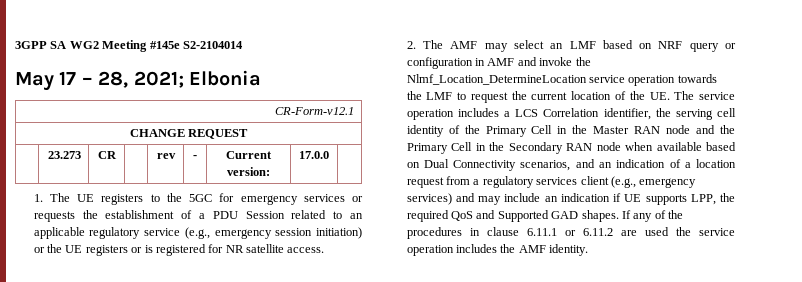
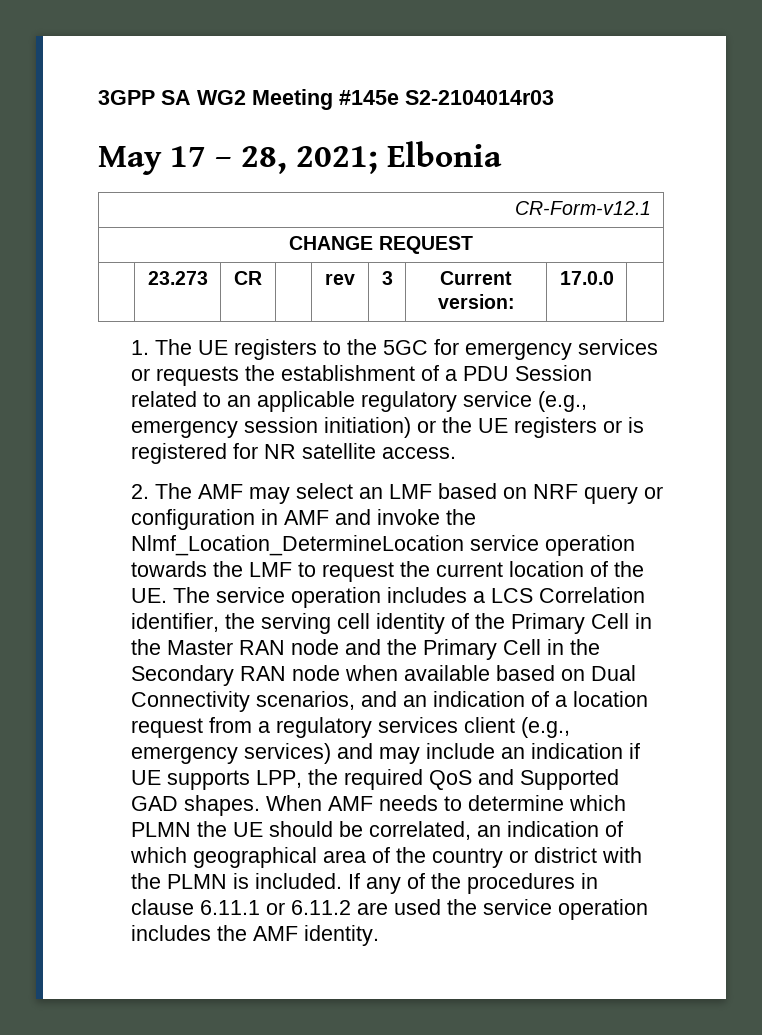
- 3GPP SA WG2 Meeting #145e S2-2104014
+ 3GPP SA WG2 Meeting #145e S2-2104014r03
- | 23.273 | CR | | rev | - | Current version: | 17.0.0 |
+ | 23.273 | CR | | rev | 3 | Current version: | 17.0.0 |
+ When AMF needs to determine which PLMN the UE should be correlated, an indication of which geographical area of the country or district with the PLMN is included.

